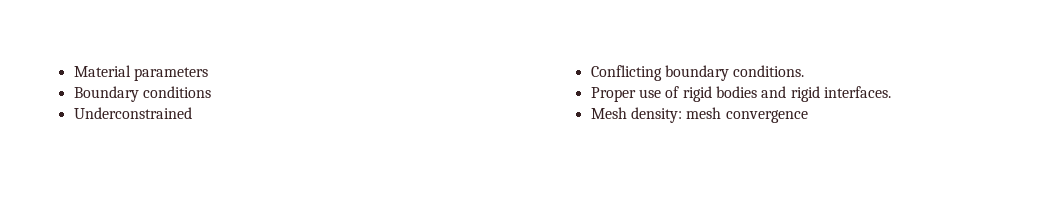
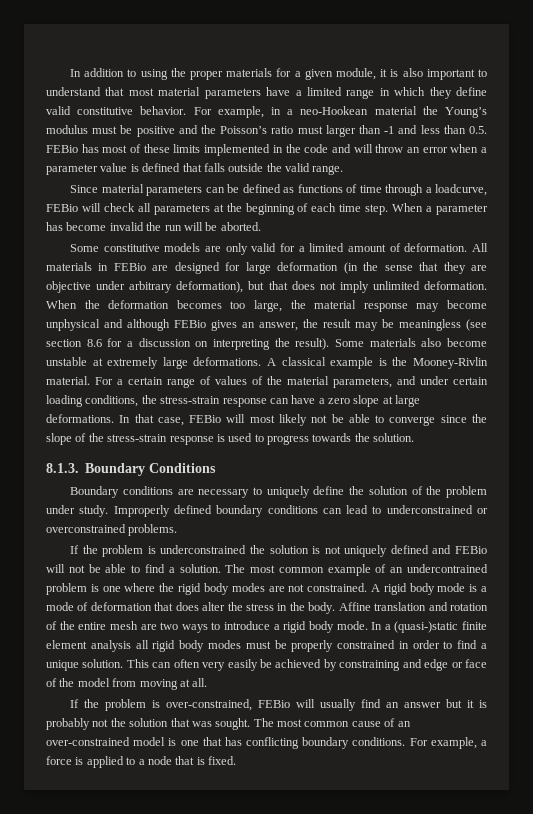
- Material parameters
- Boundary conditions
- Underconstrained
- Conflicting boundary conditions.
- Proper use of rigid bodies and rigid interfaces.
- Mesh density: mesh convergence
+ In addition to using the proper materials for a given module, it is also important to understand that most material parameters have a limited range in which they define valid constitutive behavior. For example, in a neo-Hookean material the Young’s modulus must be positive and the Poisson’s ratio must larger than -1 and less than 0.5. FEBio has most of these limits implemented in the code and will throw an error when a parameter value is defined that falls outside the valid range.
+ Since material parameters can be defined as functions of time through a loadcurve, FEBio will check all parameters at the beginning of each time step. When a parameter has become invalid the run will be aborted.
+ Some constitutive models are only valid for a limited amount of deformation. All materials in FEBio are designed for large deformation (in the sense that they are objective under arbitrary deformation), but that does not imply unlimited deformation. When the deformation becomes too large, the material response may become unphysical and although FEBio gives an answer, the result may be meaningless (see section 8.6 for a discussion on interpreting the result). Some materials also become unstable at extremely large deformations. A classical example is the Mooney-Rivlin material. For a certain range of values of the material parameters, and under certain loading conditions, the stress-strain response can have a zero slope at large deformations. In that case, FEBio will most likely not be able to converge since the slope of the stress-strain response is used to progress towards the solution.
+ 8.1.3. Boundary Conditions
+ Boundary conditions are necessary to uniquely define the solution of the problem under study. Improperly defined boundary conditions can lead to underconstrained or overconstrained problems.
+ If the problem is underconstrained the solution is not uniquely defined and FEBio will not be able to find a solution. The most common example of an undercontrained problem is one where the rigid body modes are not constrained. A rigid body mode is a mode of deformation that does alter the stress in the body. Affine translation and rotation of the entire mesh are two ways to introduce a rigid body mode. In a (quasi-)static finite element analysis all rigid body modes must be properly constrained in order to find a unique solution. This can often very easily be achieved by constraining and edge or face of the model from moving at all.
+ If the problem is over-constrained, FEBio will usually find an answer but it is probably not the solution that was sought. The most common cause of an over-constrained model is one that has conflicting boundary conditions. For example, a force is applied to a node that is fixed.

